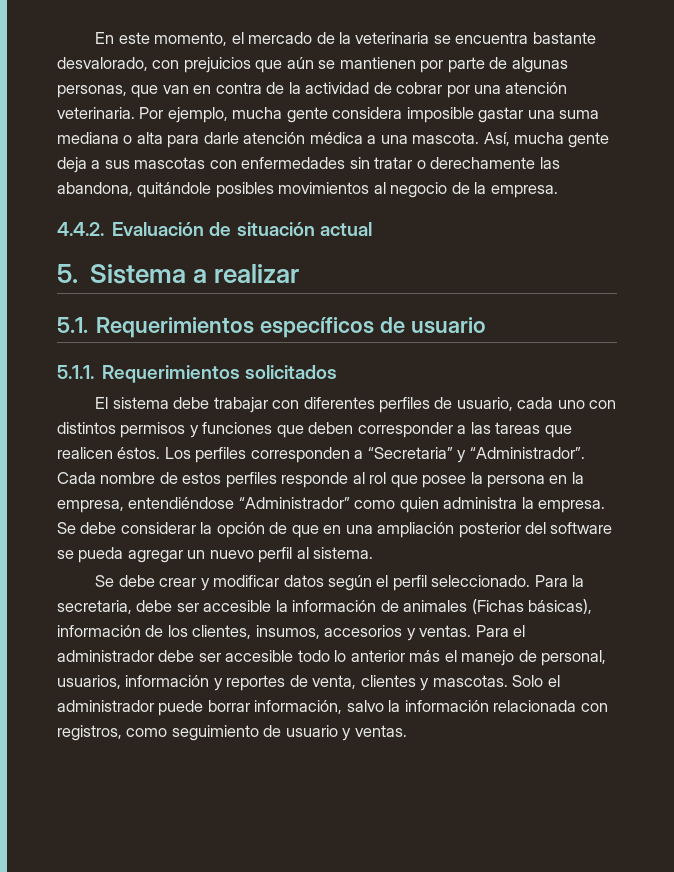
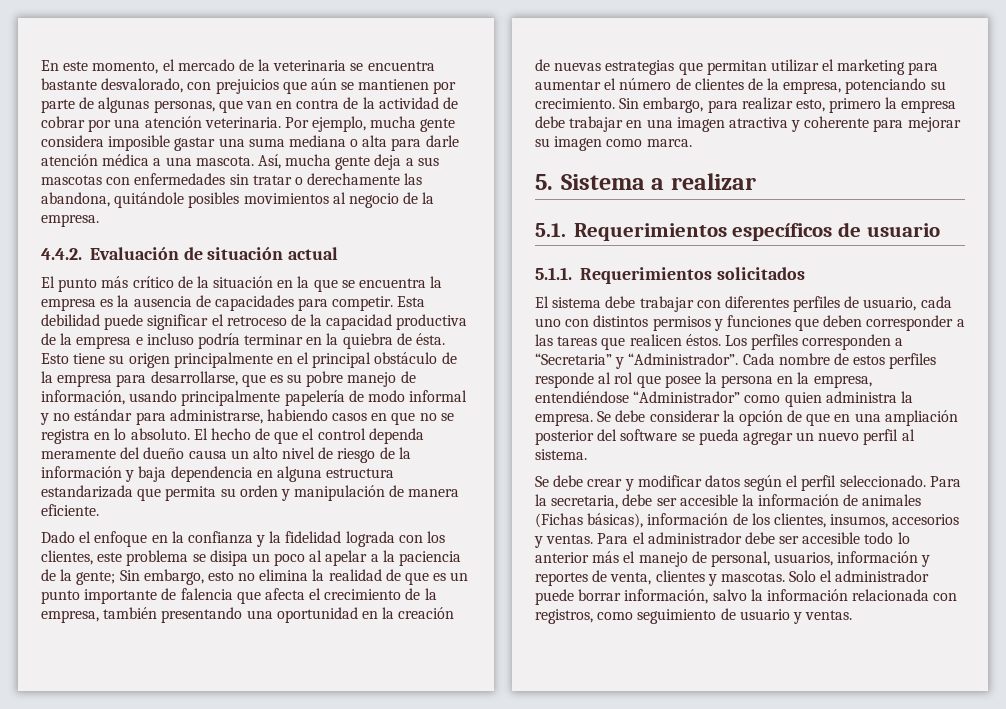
+ El punto más crítico de la situación en la que se encuentra la empresa es la ausencia de capacidades para competir. Esta debilidad puede significar el retroceso de la capacidad productiva de la empresa e incluso podría terminar en la quiebra de ésta. Esto tiene su origen principalmente en el principal obstáculo de la empresa para desarrollarse, que es su pobre manejo de información, usando principalmente papelería de modo informal y no estándar para administrarse, habiendo casos en que no se registra en lo absoluto. El hecho de que el control dependa meramente del dueño causa un alto nivel de riesgo de la información y baja dependencia en alguna estructura estandarizada que permita su orden y manipulación de manera eficiente.
+ Dado el enfoque en la confianza y la fidelidad lograda con los clientes, este problema se disipa un poco al apelar a la paciencia de la gente; Sin embargo, esto no elimina la realidad de que es un punto importante de falencia que afecta el crecimiento de la empresa, también presentando una oportunidad en la creación de nuevas estrategias que permitan utilizar el marketing para aumentar el número de clientes de la empresa, potenciando su crecimiento. Sin embargo, para realizar esto, primero la empresa debe trabajar en una imagen atractiva y coherente para mejorar su imagen como marca.

